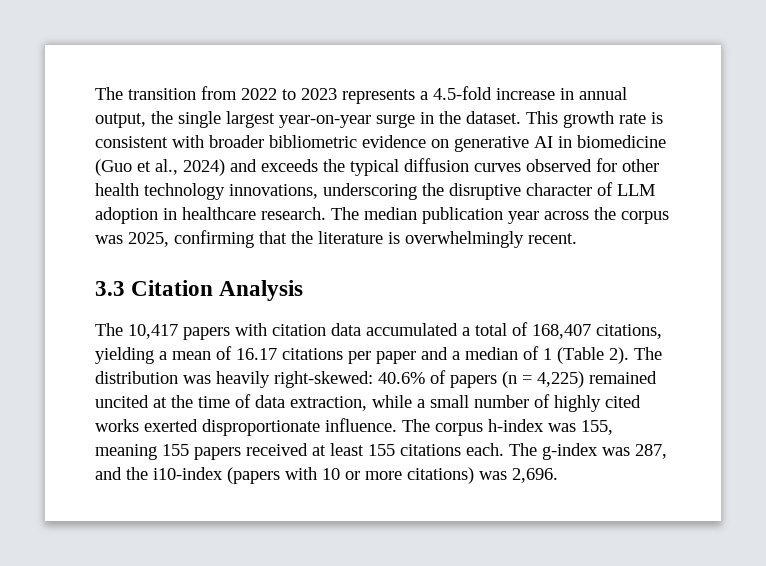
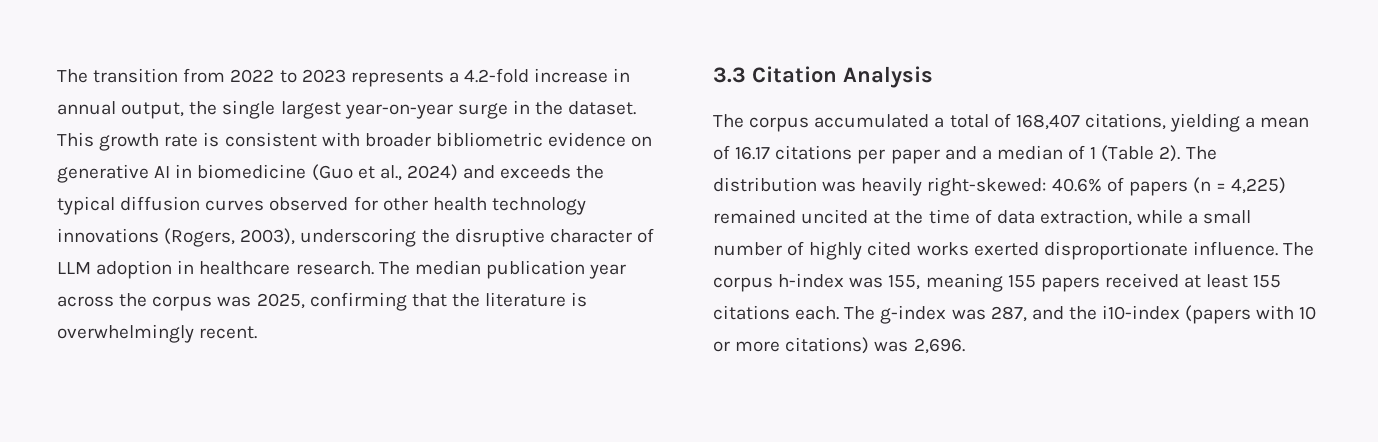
- The transition from 2022 to 2023 represents a 4.5-fold increase in annual output, the single largest year-on-year surge in the dataset.
+ The transition from 2022 to 2023 represents a 4.2-fold increase in annual output, the single largest year-on-year surge in the dataset.
- This growth rate is consistent with broader bibliometric evidence on generative AI in biomedicine (Guo et al., 2024) and exceeds the typical diffusion curves observed for other health technology innovations, underscoring the disruptive character of LLM adoption in healthcare research.
+ This growth rate is consistent with broader bibliometric evidence on generative AI in biomedicine (Guo et al., 2024) and exceeds the typical diffusion curves observed for other health technology innovations (Rogers, 2003), underscoring the disruptive character of LLM adoption in healthcare research.
- The 10,417 papers with citation data accumulated a total of 168,407 citations, yielding a mean of 16.17 citations per paper and a median of 1 (Table 2).
+ The corpus accumulated a total of 168,407 citations, yielding a mean of 16.17 citations per paper and a median of 1 (Table 2).

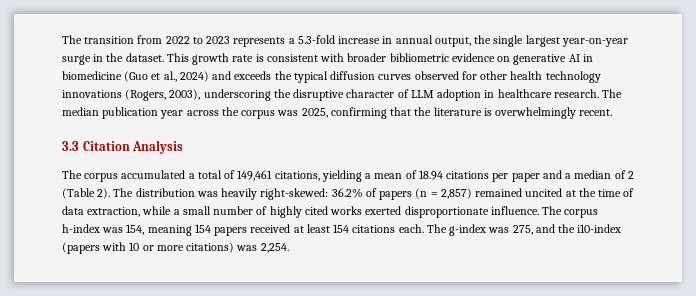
- The transition from 2022 to 2023 represents a 4.2-fold increase in annual output, the single largest year-on-year surge in the dataset.
+ The transition from 2022 to 2023 represents a 5.3-fold increase in annual output, the single largest year-on-year surge in the dataset.
- The corpus accumulated a total of 168,407 citations, yielding a mean of 16.17 citations per paper and a median of 1 (Table 2).
+ The corpus accumulated a total of 149,461 citations, yielding a mean of 18.94 citations per paper and a median of 2 (Table 2).
- The distribution was heavily right-skewed: 40.6% of papers (n = 4,225) remained uncited at the time of data extraction, while a small number of highly cited works exerted disproportionate influence.
+ The distribution was heavily right-skewed: 36.2% of papers (n = 2,857) remained uncited at the time of data extraction, while a small number of highly cited works exerted disproportionate influence.
- The corpus h-index was 155, meaning 155 papers received at least 155 citations each.
+ The corpus h-index was 154, meaning 154 papers received at least 154 citations each.
- The g-index was 287, and the i10-index (papers with 10 or more citations) was 2,696.
+ The g-index was 275, and the i10-index (papers with 10 or more citations) was 2,254.

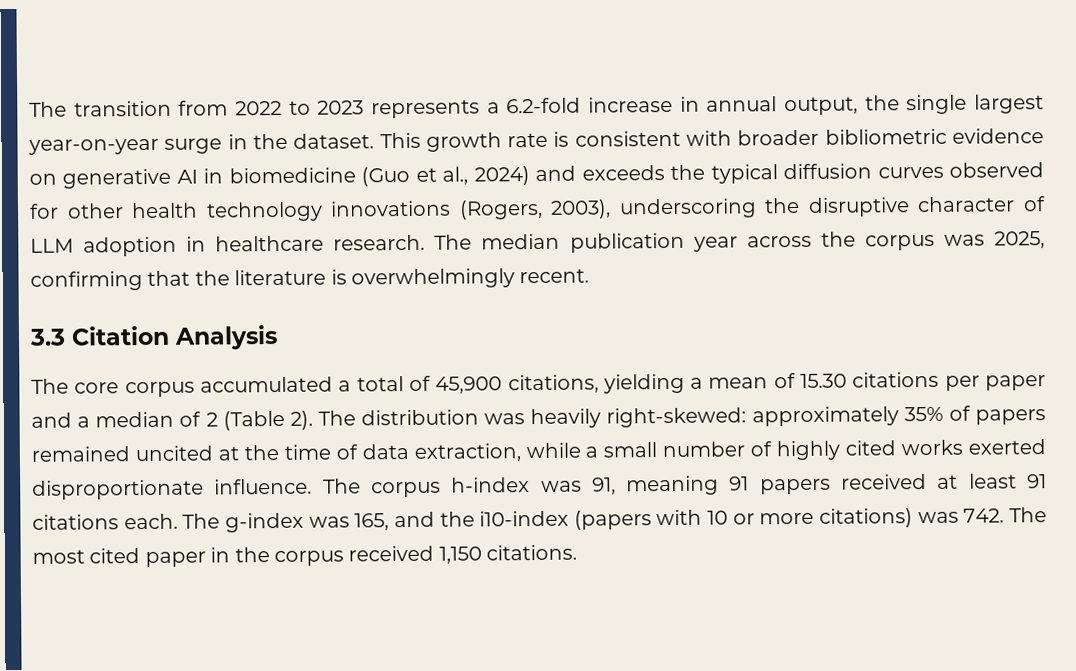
- The transition from 2022 to 2023 represents a 5.3-fold increase in annual output, the single largest year-on-year surge in the dataset.
+ The transition from 2022 to 2023 represents a 6.2-fold increase in annual output, the single largest year-on-year surge in the dataset.
- The corpus accumulated a total of 149,461 citations, yielding a mean of 18.94 citations per paper and a median of 2 (Table 2).
+ The core corpus accumulated a total of 45,900 citations, yielding a mean of 15.30 citations per paper and a median of 2 (Table 2).
- The distribution was heavily right-skewed: 36.2% of papers (n = 2,857) remained uncited at the time of data extraction, while a small number of highly cited works exerted disproportionate influence.
+ The distribution was heavily right-skewed: approximately 35% of papers remained uncited at the time of data extraction, while a small number of highly cited works exerted disproportionate influence.
- The corpus h-index was 154, meaning 154 papers received at least 154 citations each.
+ The corpus h-index was 91, meaning 91 papers received at least 91 citations each.
- The g-index was 275, and the i10-index (papers with 10 or more citations) was 2,254.
+ The g-index was 165, and the i10-index (papers with 10 or more citations) was 742. The most cited paper in the corpus received 1,150 citations.

